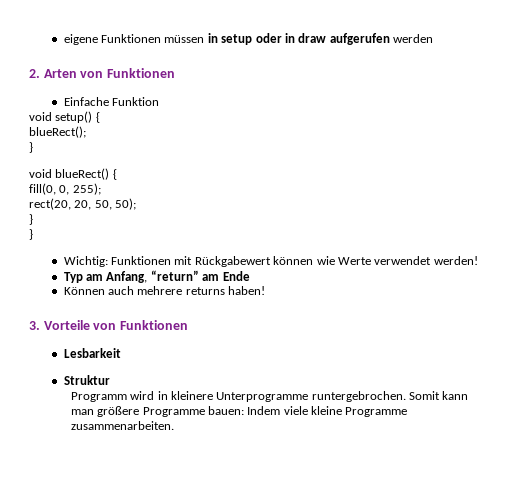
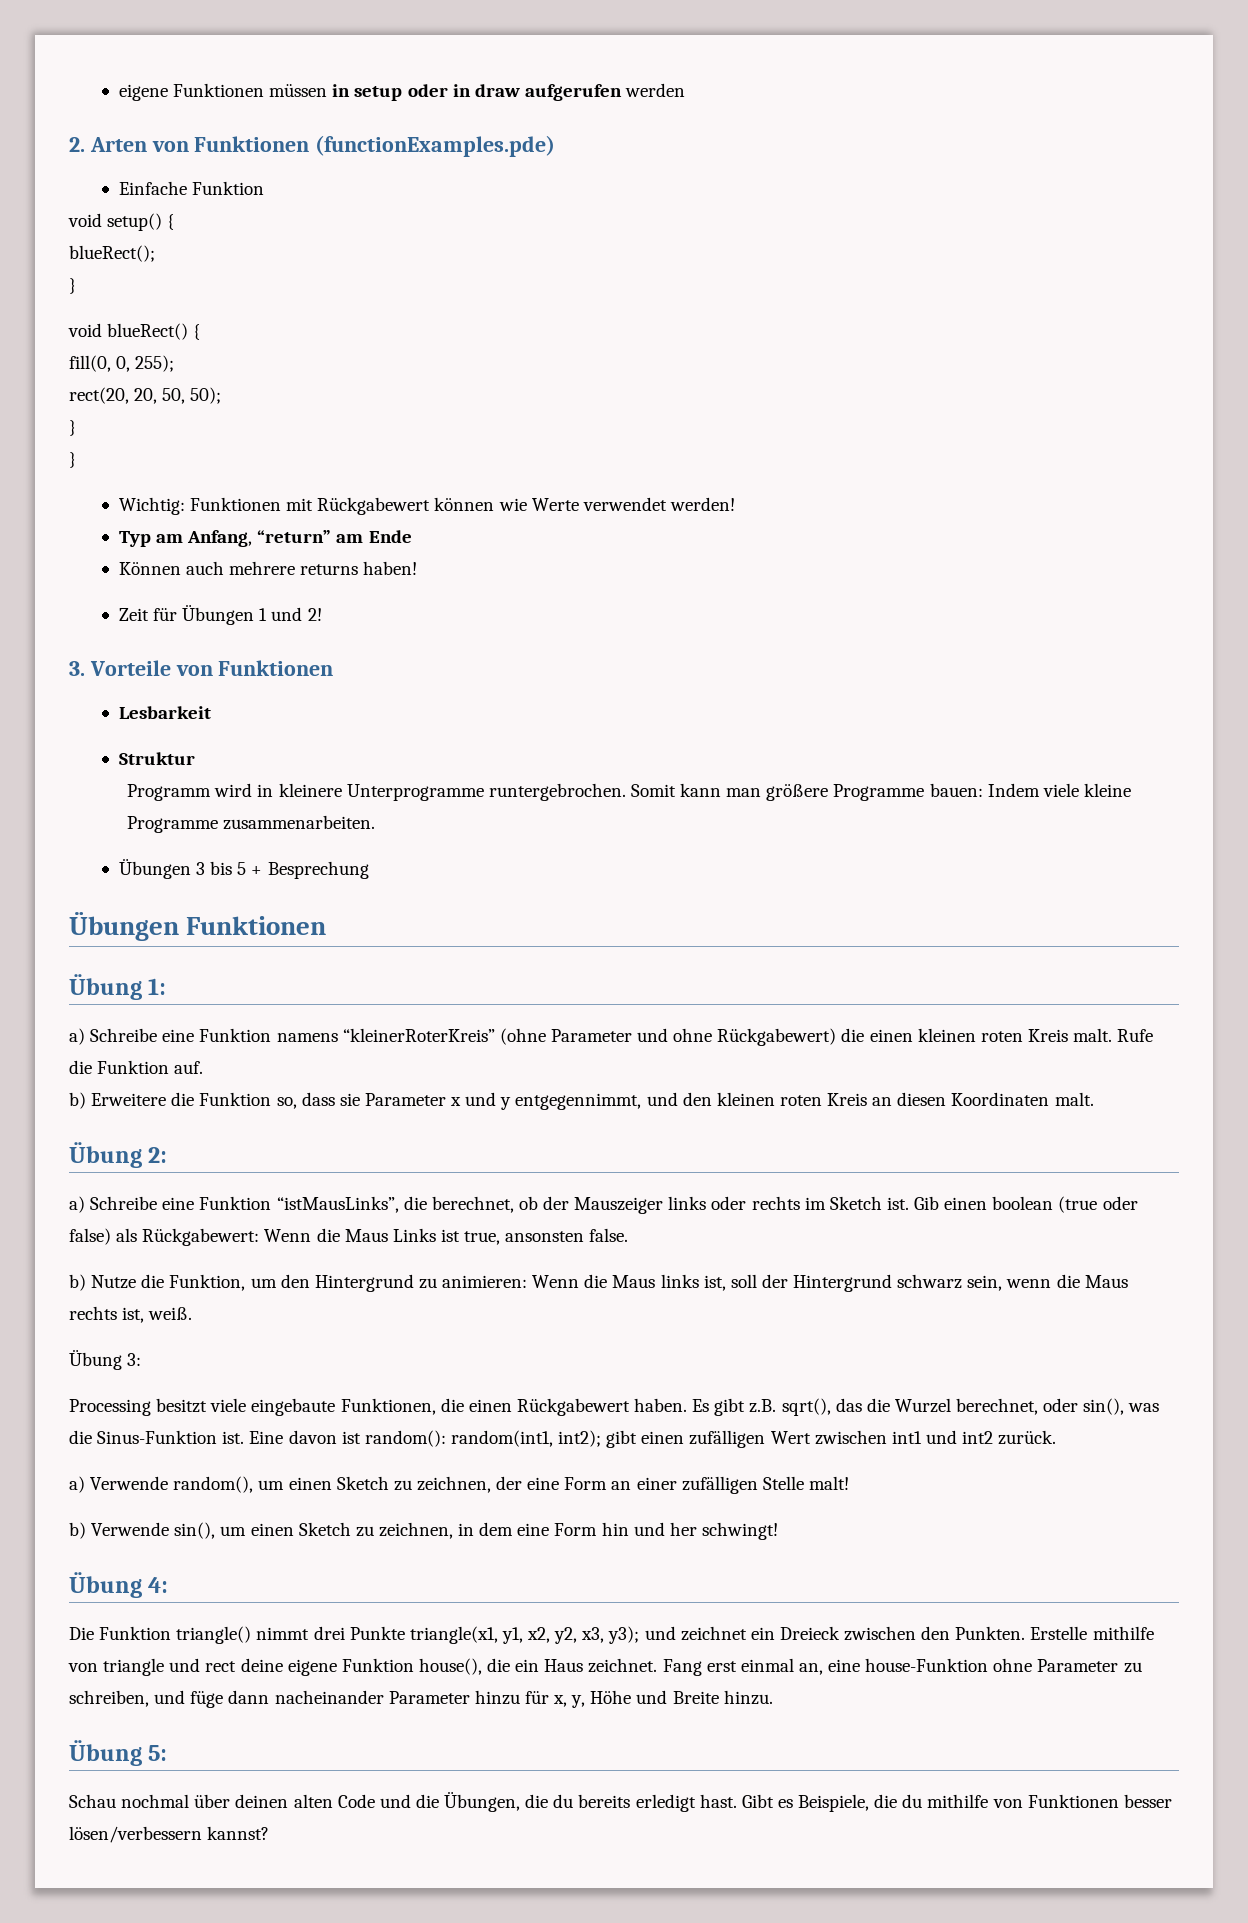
- 2. Arten von Funktionen
+ 2. Arten von Funktionen (functionExamples.pde)
+ Zeit für Übungen 1 und 2!
+ Übungen 3 bis 5 + Besprechung
+ Übungen Funktionen
+ Übung 1:
+ a) Schreibe eine Funktion namens “kleinerRoterKreis” (ohne Parameter und ohne Rückgabewert) die einen kleinen roten Kreis malt. Rufe die Funktion auf.
+ b) Erweitere die Funktion so, dass sie Parameter x und y entgegennimmt, und den kleinen roten Kreis an diesen Koordinaten malt.
+ Übung 2:
+ a) Schreibe eine Funktion “istMausLinks”, die berechnet, ob der Mauszeiger links oder rechts im Sketch ist. Gib einen boolean (true oder false) als Rückgabewert: Wenn die Maus Links ist true, ansonsten false.
+ b) Nutze die Funktion, um den Hintergrund zu animieren: Wenn die Maus links ist, soll der Hintergrund schwarz sein, wenn die Maus rechts ist, weiß.
+ Übung 3:
+ Processing besitzt viele eingebaute Funktionen, die einen Rückgabewert haben. Es gibt z.B. sqrt(), das die Wurzel berechnet, oder sin(), was die Sinus-Funktion ist. Eine davon ist random(): random(int1, int2); gibt einen zufälligen Wert zwischen int1 und int2 zurück.
+ a) Verwende random(), um einen Sketch zu zeichnen, der eine Form an einer zufälligen Stelle malt!
+ b) Verwende sin(), um einen Sketch zu zeichnen, in dem eine Form hin und her schwingt!
+ Übung 4:
+ Die Funktion triangle() nimmt drei Punkte triangle(x1, y1, x2, y2, x3, y3); und zeichnet ein Dreieck zwischen den Punkten. Erstelle mithilfe von triangle und rect deine eigene Funktion house(), die ein Haus zeichnet. Fang erst einmal an, eine house-Funktion ohne Parameter zu schreiben, und füge dann nacheinander Parameter hinzu für x, y, Höhe und Breite hinzu.
+ Übung 5:
+ Schau nochmal über deinen alten Code und die Übungen, die du bereits erledigt hast. Gibt es Beispiele, die du mithilfe von Funktionen besser lösen/verbessern kannst?

